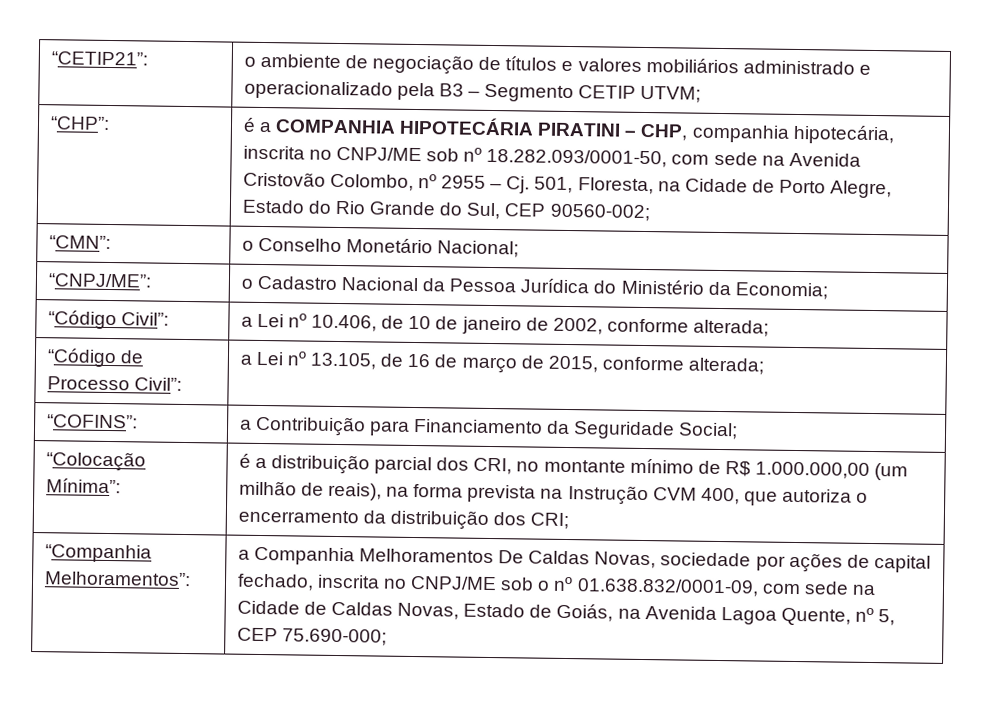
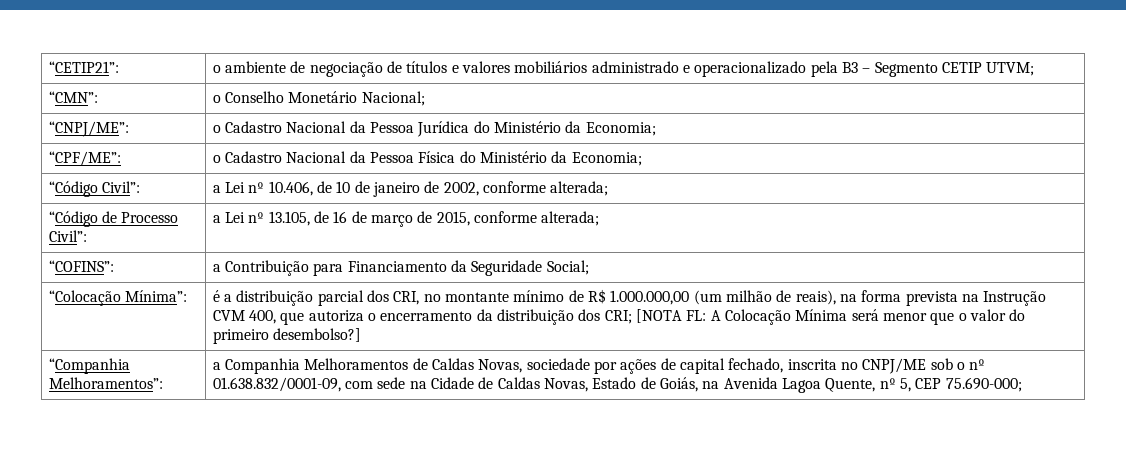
- “CHP”: | é a COMPANHIA HIPOTECÁRIA PIRATINI – CHP, companhia hipotecária, inscrita no CNPJ/ME sob nº 18.282.093/0001-50, com sede na Avenida Cristovão Colombo, nº 2955 – Cj. 501, Floresta, na Cidade de Porto Alegre, Estado do Rio Grande do Sul, CEP 90560-002;
+ “CPF/ME”: | o Cadastro Nacional da Pessoa Física do Ministério da Economia;
- é a distribuição parcial dos CRI, no montante mínimo de R$ 1.000.000,00 (um milhão de reais), na forma prevista na Instrução CVM 400, que autoriza o encerramento da distribuição dos CRI;
+ é a distribuição parcial dos CRI, no montante mínimo de R$ 1.000.000,00 (um milhão de reais), na forma prevista na Instrução CVM 400, que autoriza o encerramento da distribuição dos CRI; [NOTA FL: A Colocação Mínima será menor que o valor do primeiro desembolso?]
- “Companhia Melhoramentos”: | a Companhia Melhoramentos De Caldas Novas, sociedade por ações de capital fechado, inscrita no CNPJ/ME sob o nº 01.638.832/0001-09, com sede na Cidade de Caldas Novas, Estado de Goiás, na Avenida Lagoa Quente, nº 5, CEP 75.690-000;
+ “Companhia Melhoramentos”: | a Companhia Melhoramentos de Caldas Novas, sociedade por ações de capital fechado, inscrita no CNPJ/ME sob o nº 01.638.832/0001-09, com sede na Cidade de Caldas Novas, Estado de Goiás, na Avenida Lagoa Quente, nº 5, CEP 75.690-000;

